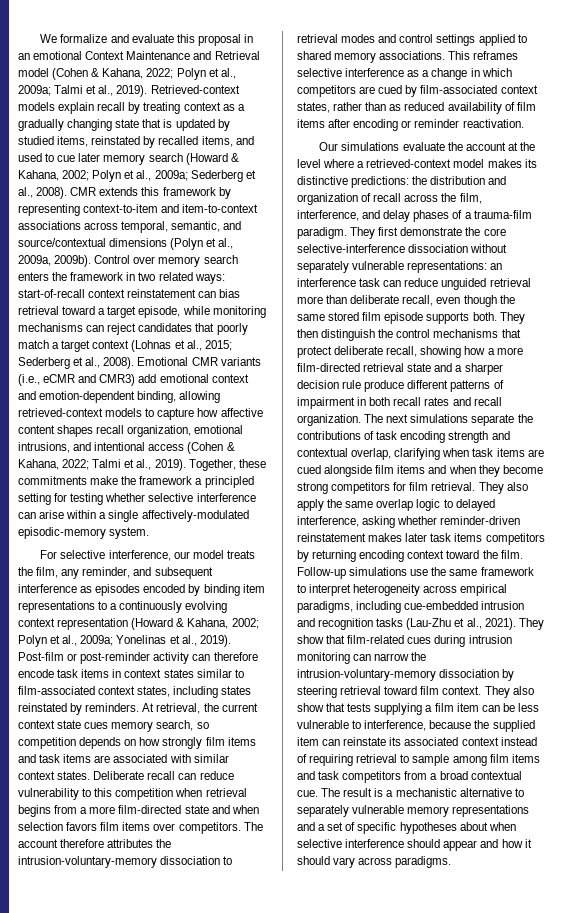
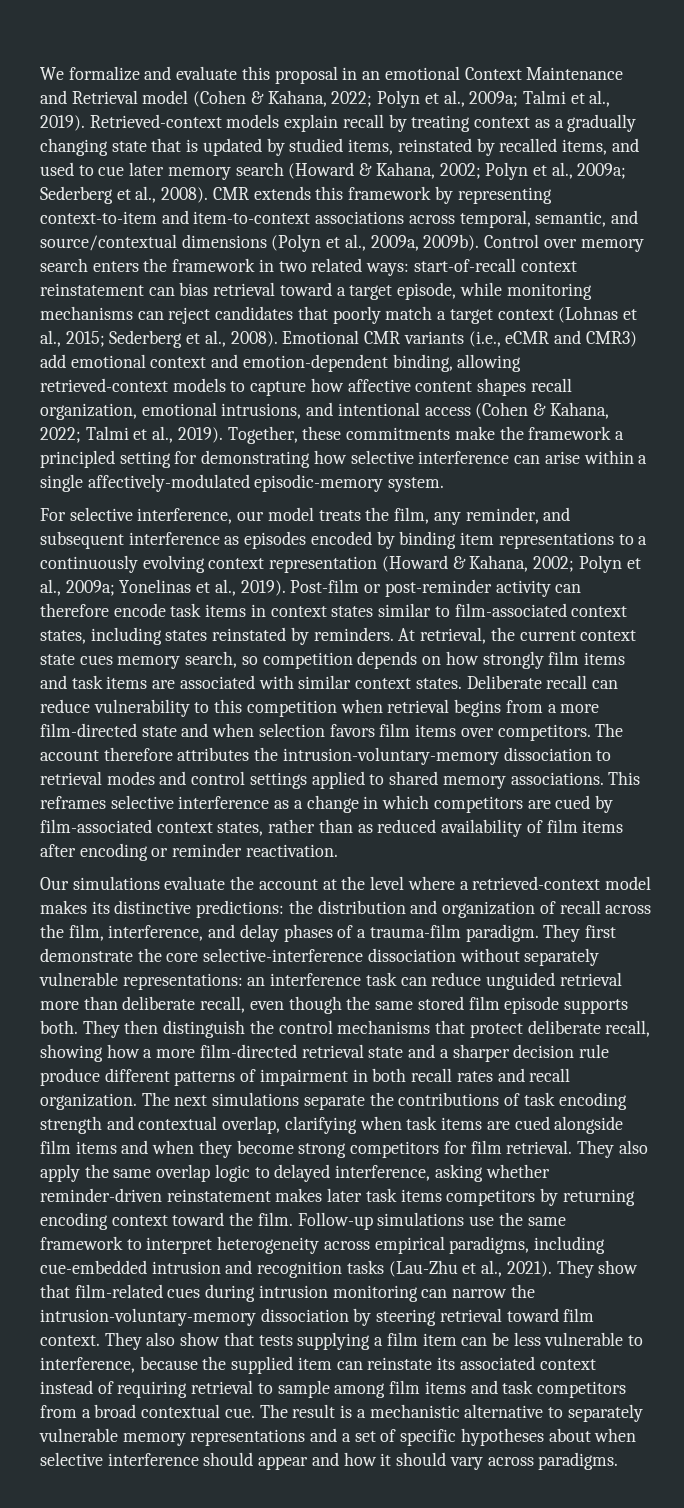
- Together, these commitments make the framework a principled setting for testing whether selective interference can arise within a single affectively-modulated episodic-memory system.
+ Together, these commitments make the framework a principled setting for demonstrating how selective interference can arise within a single affectively-modulated episodic-memory system.

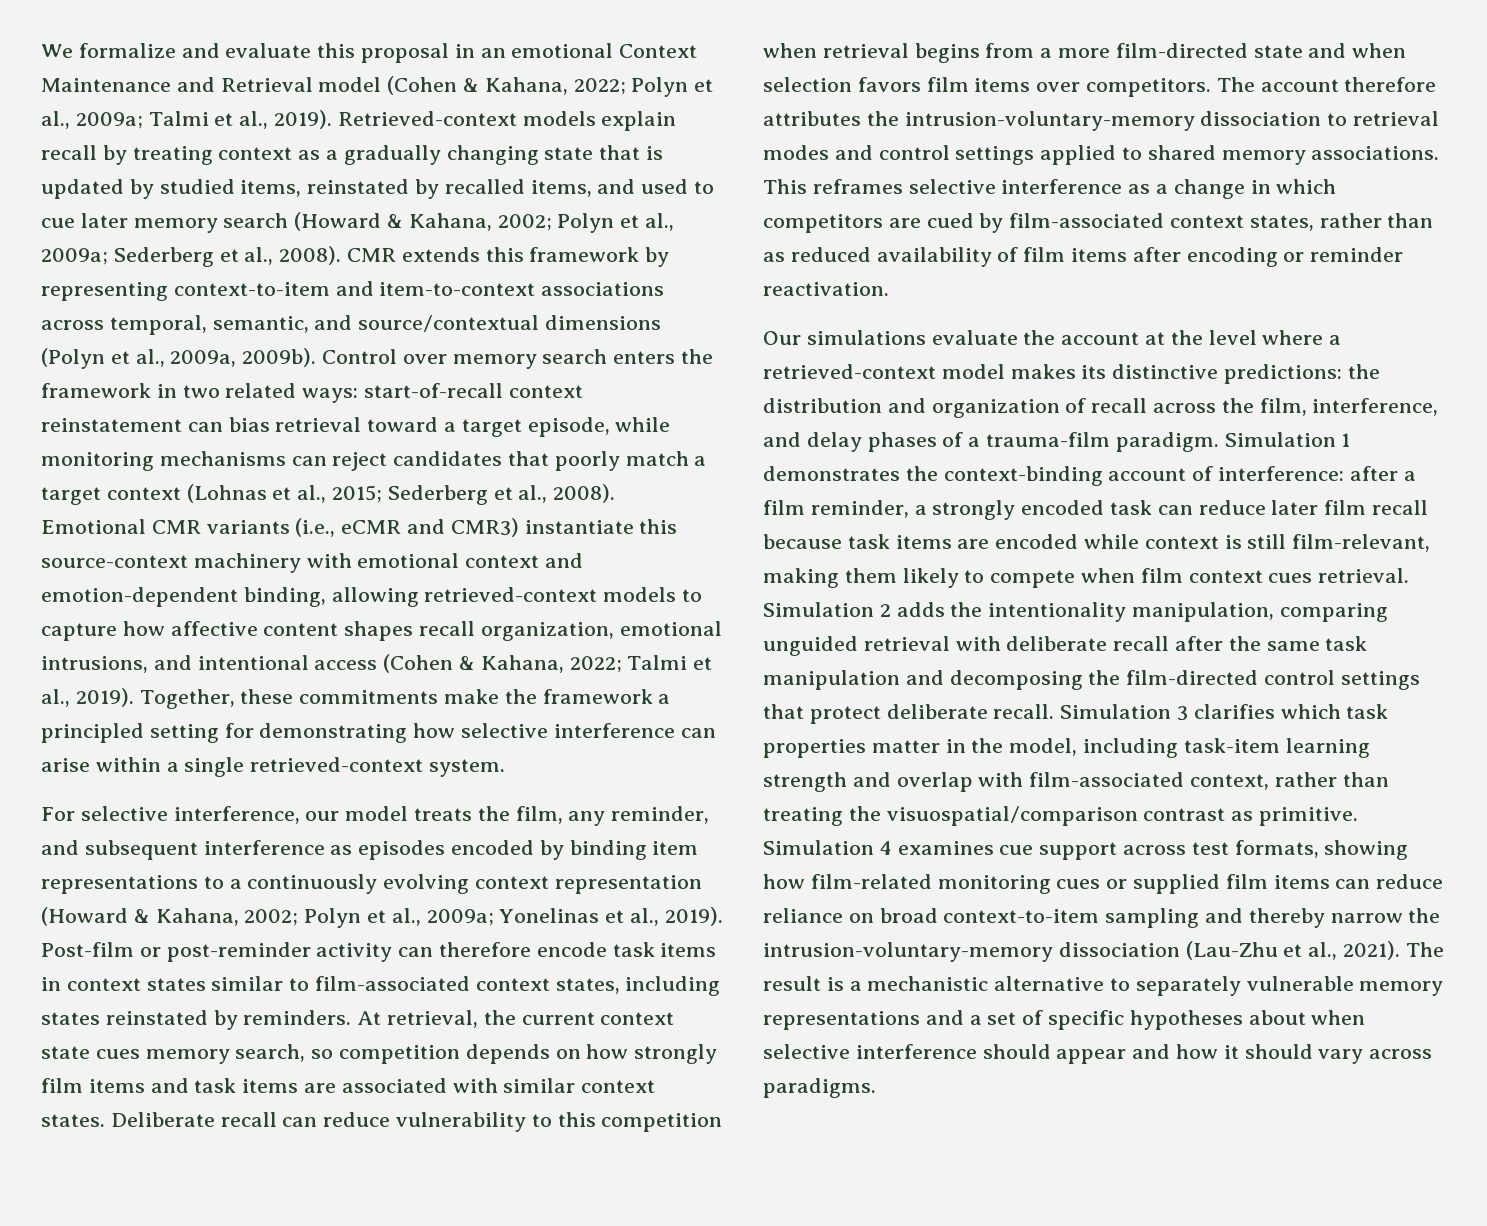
- Emotional CMR variants (i.e., eCMR and CMR3) add emotional context and emotion-dependent binding, allowing retrieved-context models to capture how affective content shapes recall organization, emotional intrusions, and intentional access (Cohen & Kahana, 2022; Talmi et al., 2019).
+ Emotional CMR variants (i.e., eCMR and CMR3) instantiate this source-context machinery with emotional context and emotion-dependent binding, allowing retrieved-context models to capture how affective content shapes recall organization, emotional intrusions, and intentional access (Cohen & Kahana, 2022; Talmi et al., 2019).
- Together, these commitments make the framework a principled setting for demonstrating how selective interference can arise within a single affectively-modulated episodic-memory system.
+ Together, these commitments make the framework a principled setting for demonstrating how selective interference can arise within a single retrieved-context system.
- They first demonstrate the core selective-interference dissociation without separately vulnerable representations: an interference task can reduce unguided retrieval more than deliberate recall, even though the same stored film episode supports both. They then distinguish the control mechanisms that protect deliberate recall, showing how a more film-directed retrieval state and a sharper decision rule produce different patterns of impairment in both recall rates and recall organization. The next simulations separate the contributions of task encoding strength and contextual overlap, clarifying when task items are cued alongside film items and when they become strong competitors for film retrieval. They also apply the same overlap logic to delayed interference, asking whether reminder-driven reinstatement makes later task items competitors by returning encoding context toward the film. Follow-up simulations use the same framework to interpret heterogeneity across empirical paradigms, including cue-embedded intrusion and recognition tasks (Lau-Zhu et al., 2021). They show that film-related cues during intrusion monitoring can narrow the intrusion-voluntary-memory dissociation by steering retrieval toward film context. They also show that tests supplying a film item can be less vulnerable to interference, because the supplied item can reinstate its associated context instead of requiring retrieval to sample among film items and task competitors from a broad contextual cue.
+ Simulation 1 demonstrates the context-binding account of interference: after a film reminder, a strongly encoded task can reduce later film recall because task items are encoded while context is still film-relevant, making them likely to compete when film context cues retrieval. Simulation 2 adds the intentionality manipulation, comparing unguided retrieval with deliberate recall after the same task manipulation and decomposing the film-directed control settings that protect deliberate recall. Simulation 3 clarifies which task properties matter in the model, including task-item learning strength and overlap with film-associated context, rather than treating the visuospatial/comparison contrast as primitive. Simulation 4 examines cue support across test formats, showing how film-related monitoring cues or supplied film items can reduce reliance on broad context-to-item sampling and thereby narrow the intrusion-voluntary-memory dissociation (Lau-Zhu et al., 2021).

